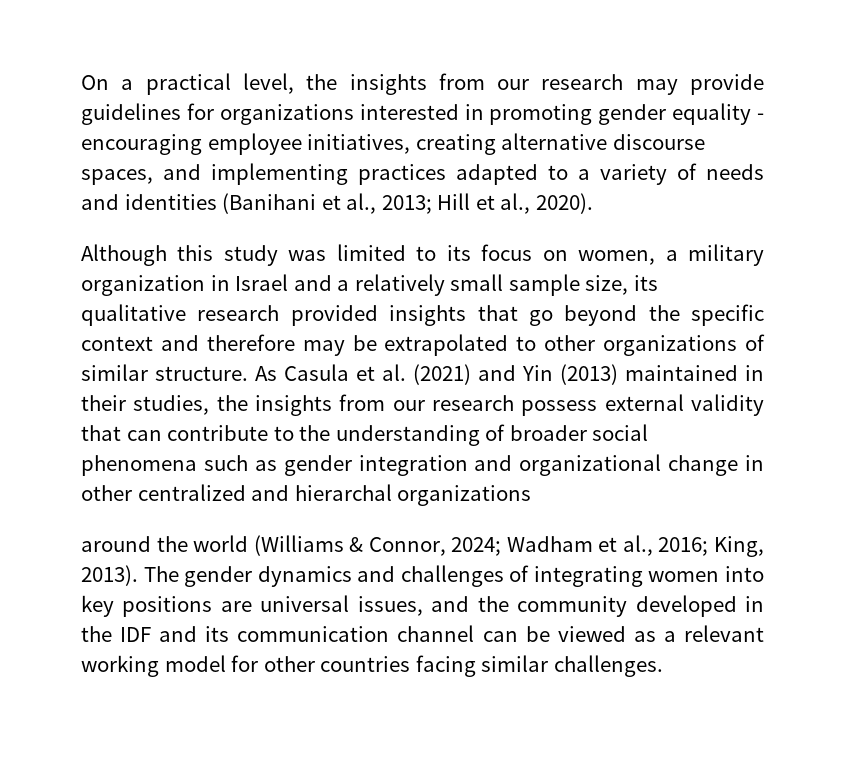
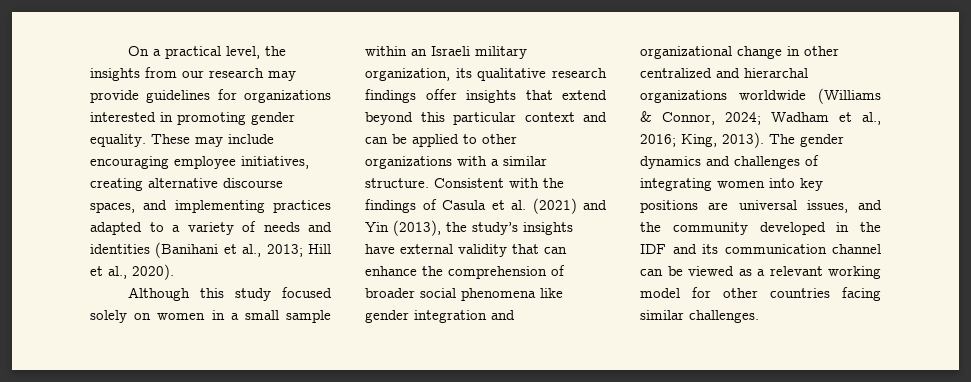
- On a practical level, the insights from our research may provide guidelines for organizations interested in promoting gender equality - encouraging employee initiatives, creating alternative discourse spaces, and implementing practices adapted to a variety of needs and identities (Banihani et al., 2013; Hill et al., 2020).
+ On a practical level, the insights from our research may provide guidelines for organizations interested in promoting gender equality. These may include encouraging employee initiatives, creating alternative discourse spaces, and implementing practices adapted to a variety of needs and identities (Banihani et al., 2013; Hill et al., 2020).
- Although this study was limited to its focus on women, a military organization in Israel and a relatively small sample size, its qualitative research provided insights that go beyond the specific context and therefore may be extrapolated to other organizations of similar structure. As Casula et al. (2021) and Yin (2013) maintained in their studies, the insights from our research possess external validity that can contribute to the understanding of broader social phenomena such as gender integration and organizational change in other centralized and hierarchal organizations
- around the world (Williams & Connor, 2024; Wadham et al., 2016; King, 2013).
+ Although this study focused solely on women in a small sample within an Israeli military organization, its qualitative research findings offer insights that extend beyond this particular context and can be applied to other organizations with a similar structure. Consistent with the findings of Casula et al. (2021) and Yin (2013), the study’s insights have external validity that can enhance the comprehension of broader social phenomena like gender integration and organizational change in other centralized and hierarchal organizations worldwide (Williams & Connor, 2024; Wadham et al., 2016; King, 2013).

